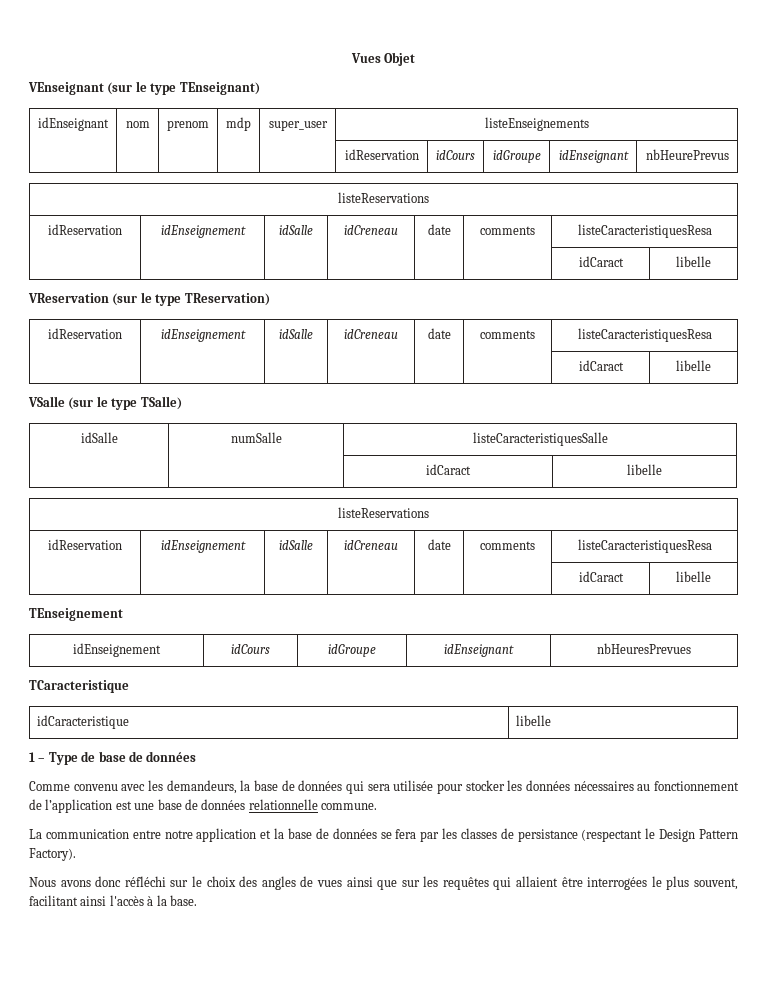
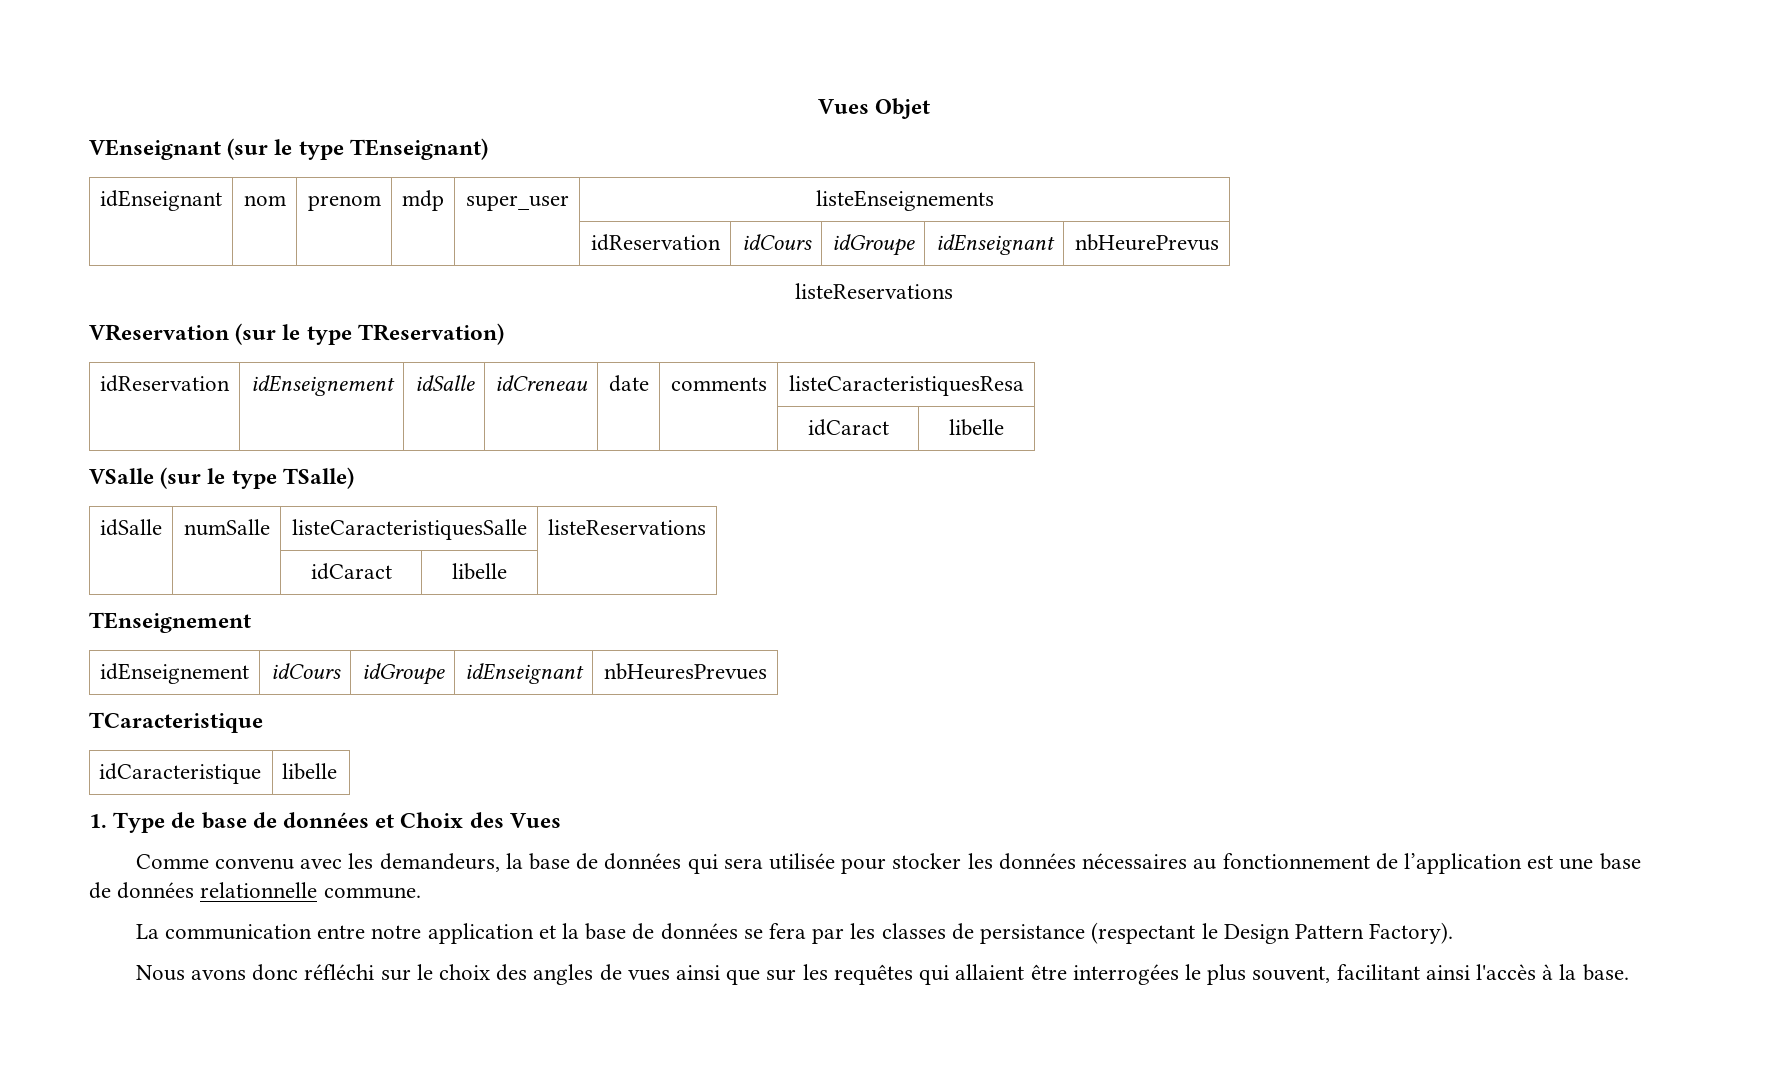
  | | | | | idReservation | idCours | idGroupe | idEnseignant | nbHeurePrevus
  listeReservations
- idReservation | idEnseignement | idSalle | idCreneau | date | comments | listeCaracteristiquesResa
- | | | | | | idCaract | libelle
- idSalle | numSalle | listeCaracteristiquesSalle
- | | idCaract | libelle
- listeReservations
- idReservation | idEnseignement | idSalle | idCreneau | date | comments | listeCaracteristiquesResa
- | | | | | | idCaract | libelle
+ idSalle | numSalle | listeCaracteristiquesSalle | listeReservations
+ | | idCaract | libelle |
- 1 – Type de base de données
+ 1. Type de base de données et Choix des Vues

